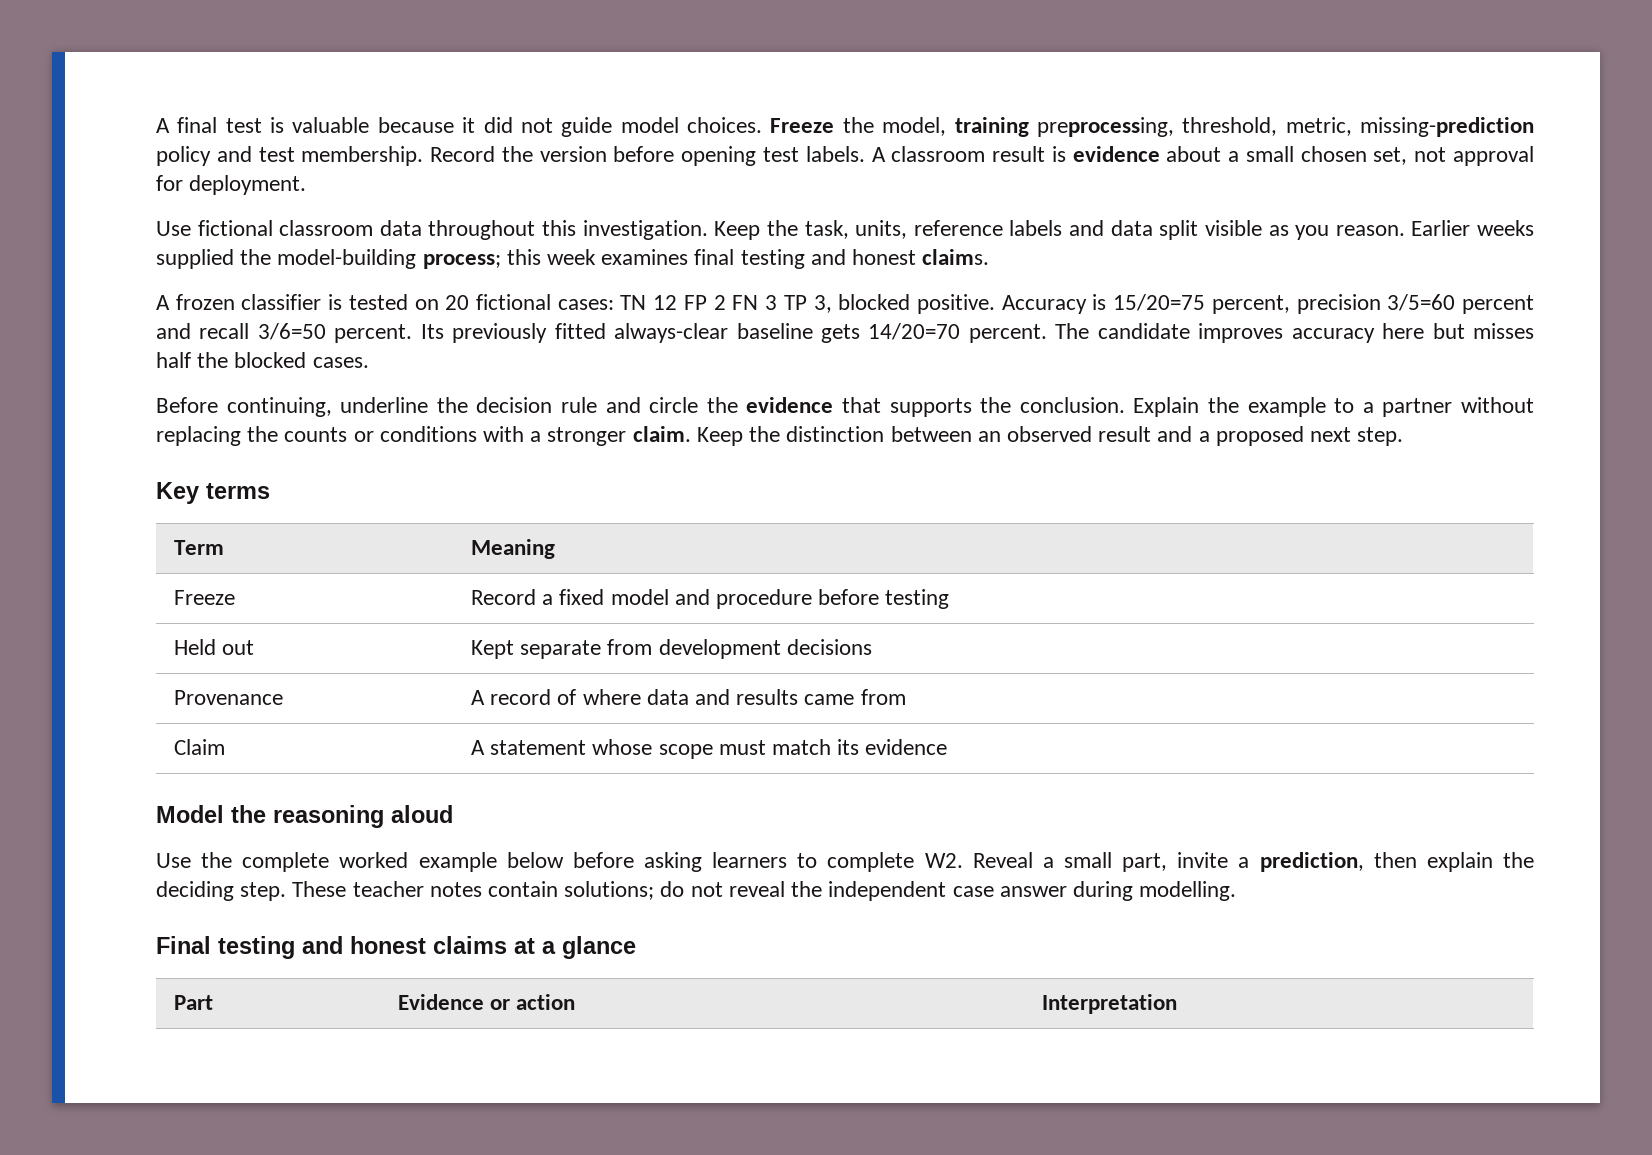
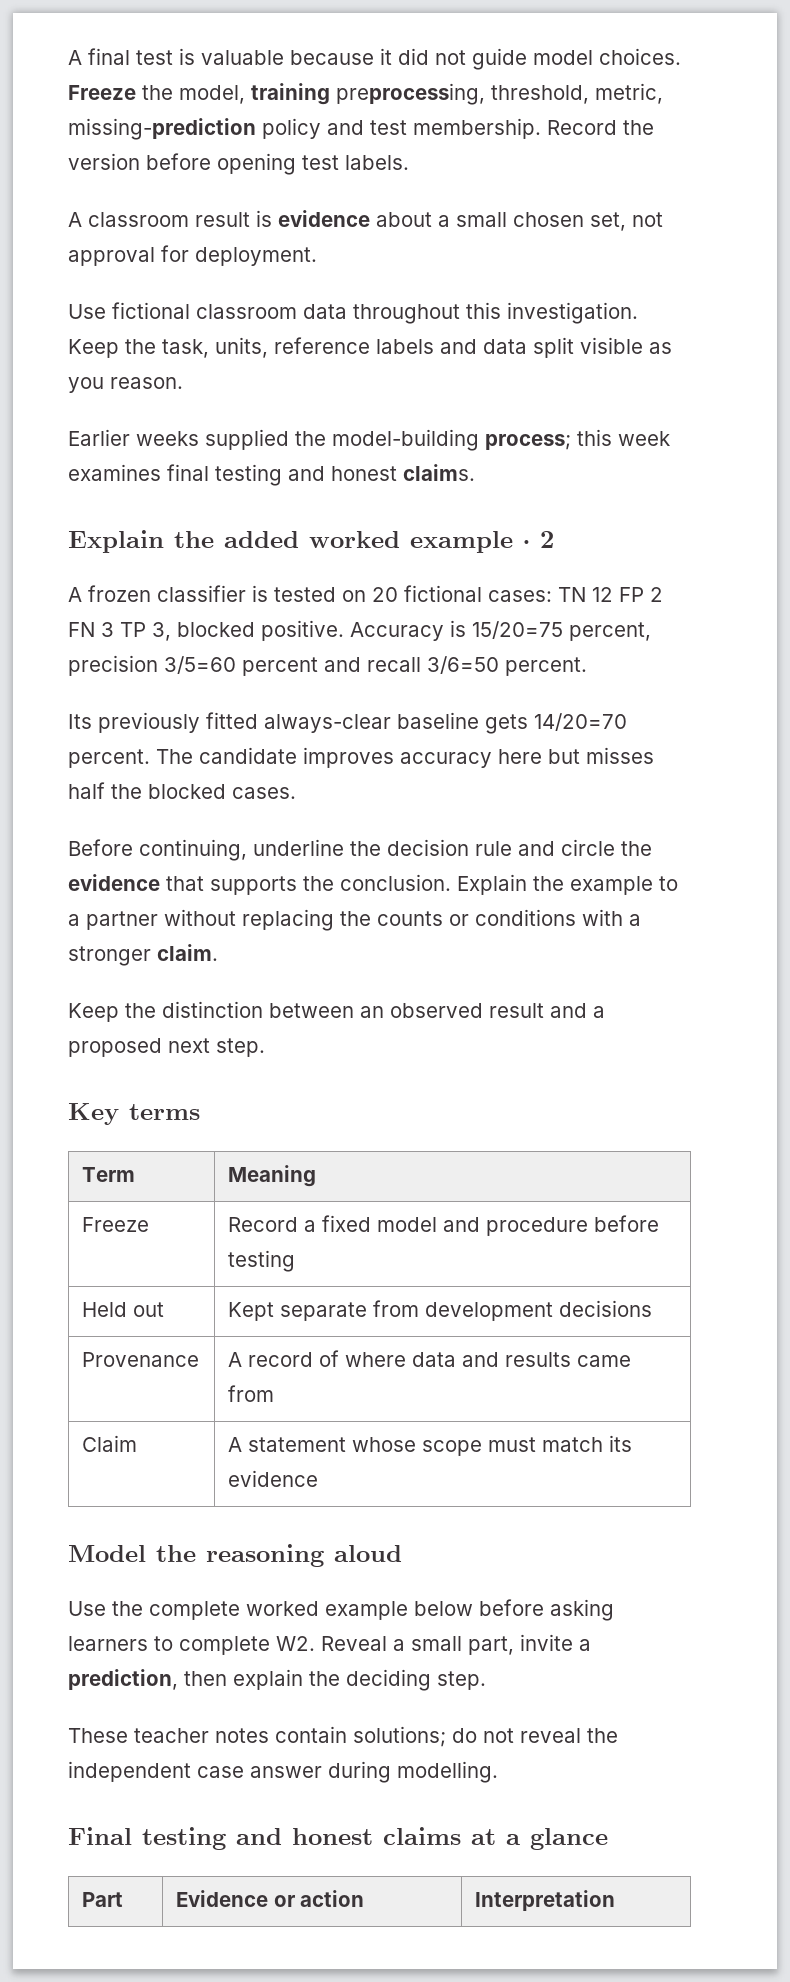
- Record the version before opening test labels. A classroom result is evidence about a small chosen set, not approval for deployment.
+ Record the version before opening test labels.
+ A classroom result is evidence about a small chosen set, not approval for deployment.
- Keep the task, units, reference labels and data split visible as you reason. Earlier weeks supplied the model-building process; this week examines final testing and honest claims.
+ Keep the task, units, reference labels and data split visible as you reason.
+ Earlier weeks supplied the model-building process; this week examines final testing and honest claims.
+ Explain the added worked example · 2
- Accuracy is 15/20=75 percent, precision 3/5=60 percent and recall 3/6=50 percent. Its previously fitted always-clear baseline gets 14/20=70 percent.
+ Accuracy is 15/20=75 percent, precision 3/5=60 percent and recall 3/6=50 percent.
+ Its previously fitted always-clear baseline gets 14/20=70 percent.
- Explain the example to a partner without replacing the counts or conditions with a stronger claim. Keep the distinction between an observed result and a proposed next step.
+ Explain the example to a partner without replacing the counts or conditions with a stronger claim.
+ Keep the distinction between an observed result and a proposed next step.
- Use the complete worked example below before asking learners to complete W2. Reveal a small part, invite a prediction, then explain the deciding step. These teacher notes contain solutions; do not reveal the independent case answer during modelling.
+ Use the complete worked example below before asking learners to complete W2. Reveal a small part, invite a prediction, then explain the deciding step.
+ These teacher notes contain solutions; do not reveal the independent case answer during modelling.

